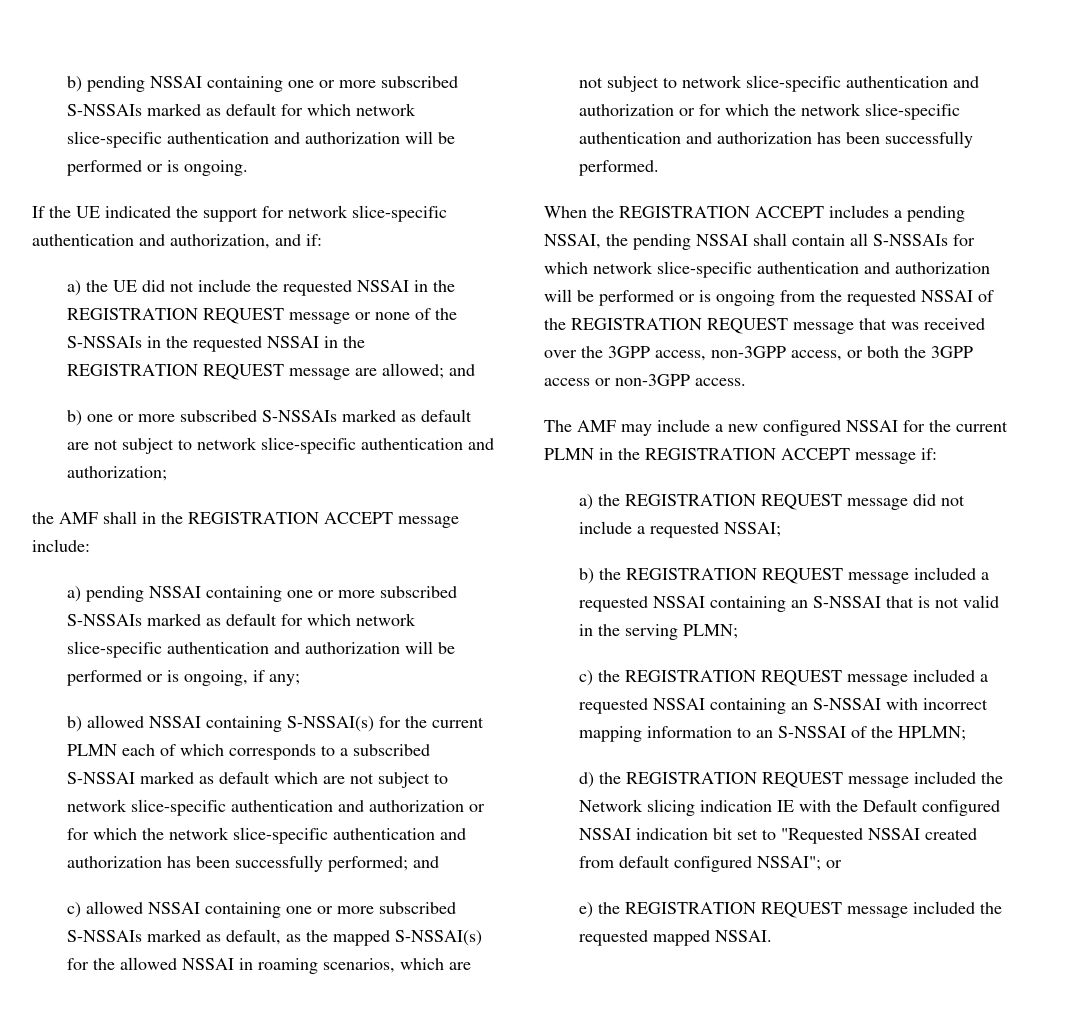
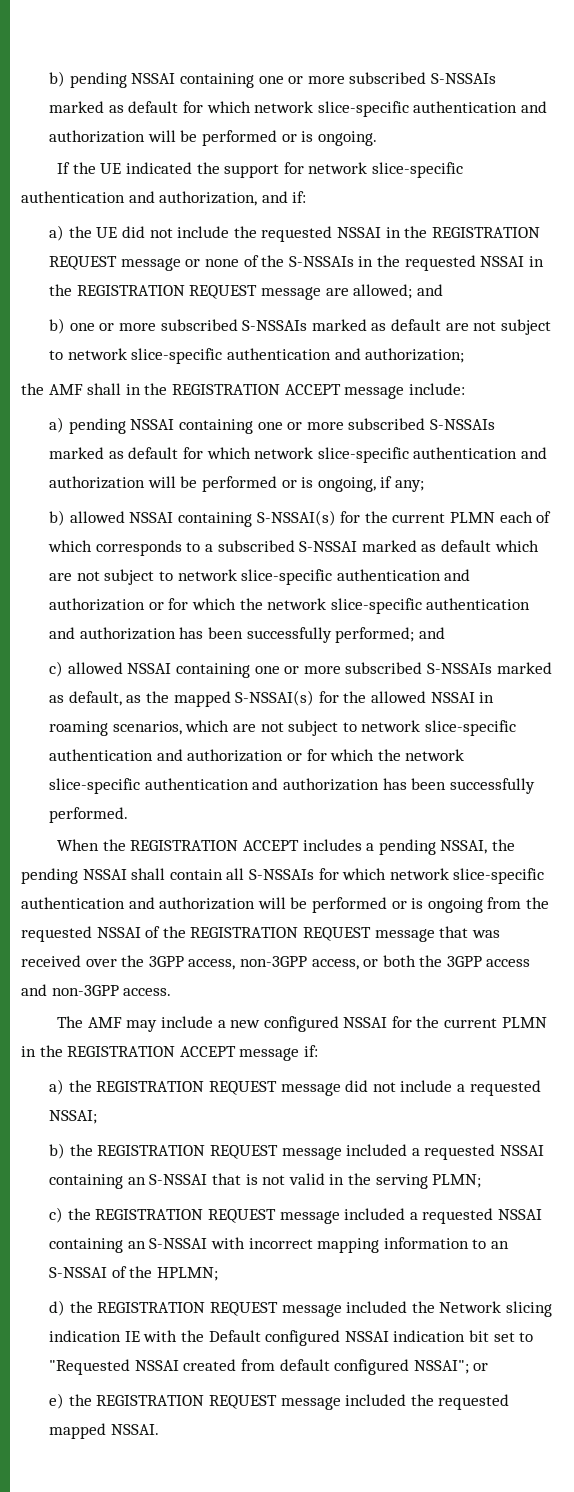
- When the REGISTRATION ACCEPT includes a pending NSSAI, the pending NSSAI shall contain all S-NSSAIs for which network slice-specific authentication and authorization will be performed or is ongoing from the requested NSSAI of the REGISTRATION REQUEST message that was received over the 3GPP access, non-3GPP access, or both the 3GPP access or non-3GPP access.
+ When the REGISTRATION ACCEPT includes a pending NSSAI, the pending NSSAI shall contain all S-NSSAIs for which network slice-specific authentication and authorization will be performed or is ongoing from the requested NSSAI of the REGISTRATION REQUEST message that was received over the 3GPP access, non-3GPP access, or both the 3GPP access and non-3GPP access.

